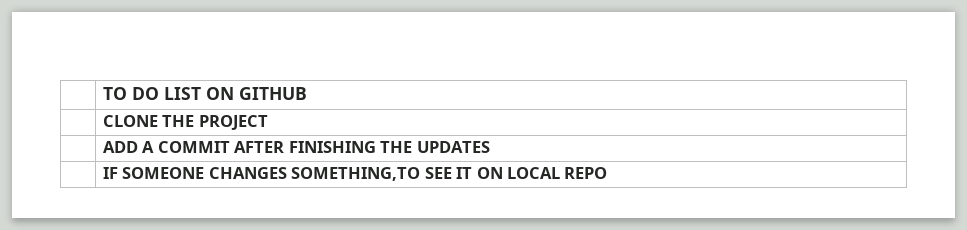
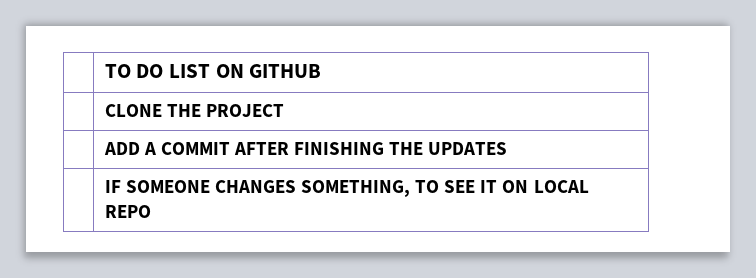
- | IF SOMEONE CHANGES SOMETHING,TO SEE IT ON LOCAL REPO
+ | IF SOMEONE CHANGES SOMETHING, TO SEE IT ON LOCAL REPO

